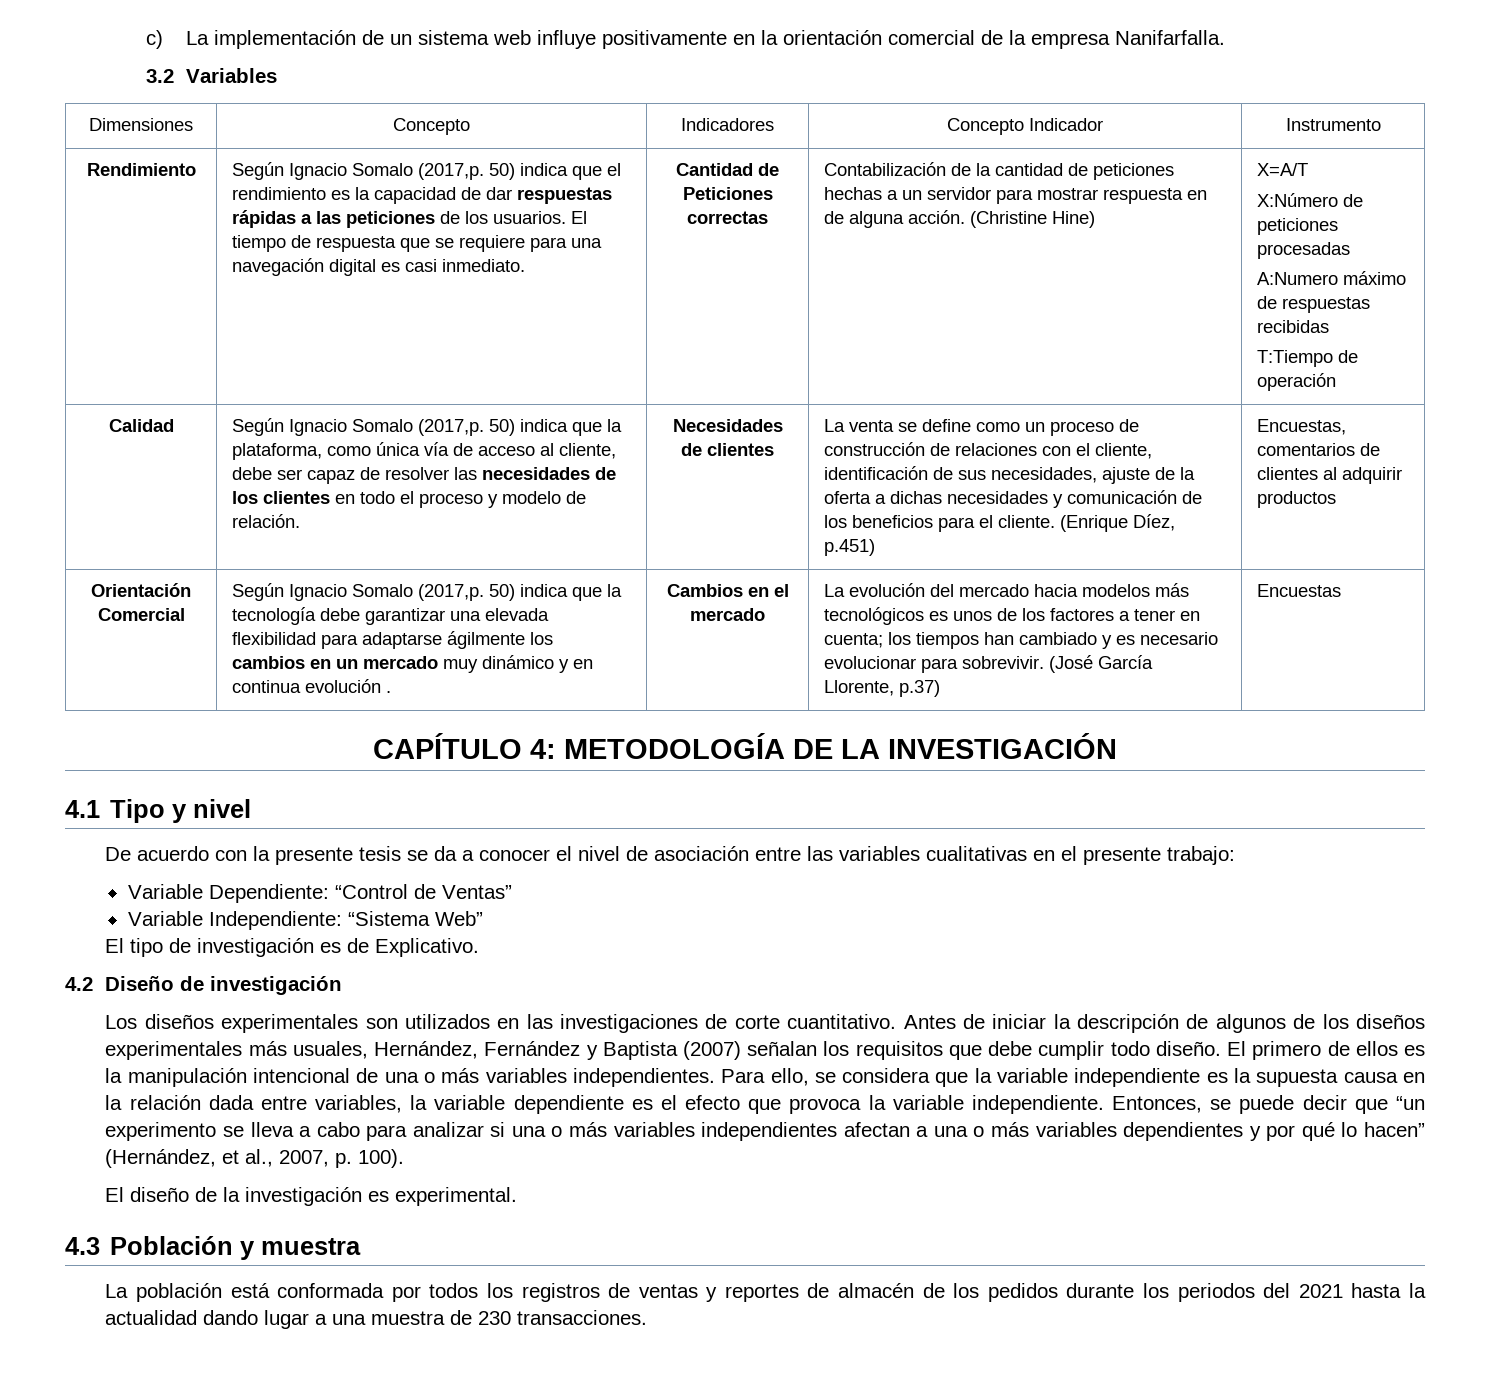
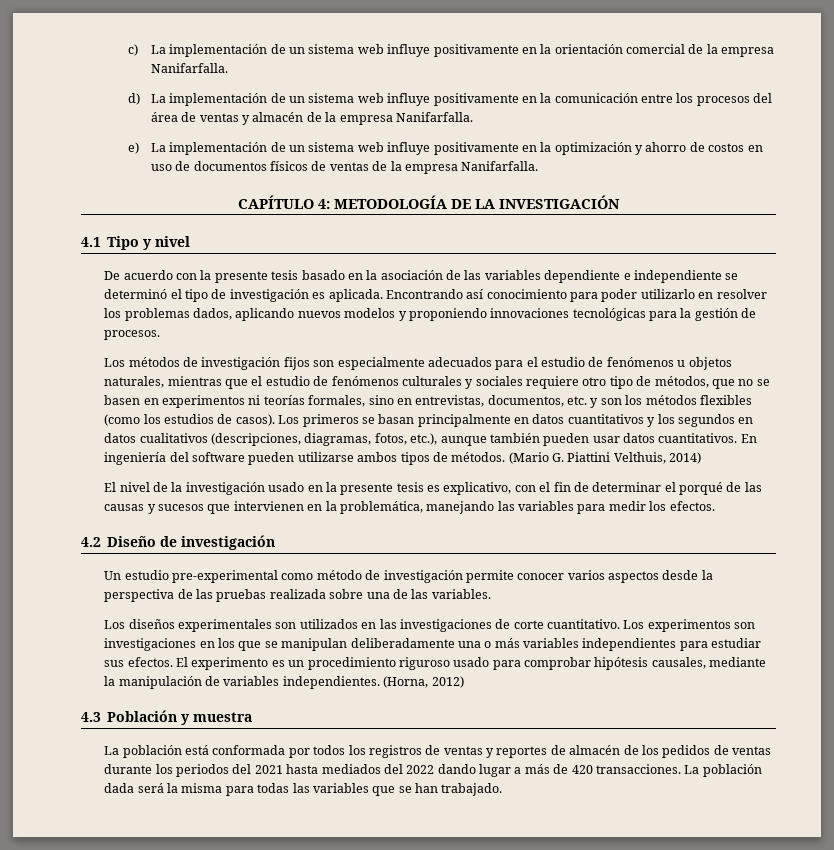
- 3.2 Variables
- Dimensiones | Concepto | Indicadores | Concepto Indicador | Instrumento
- Rendimiento | Según Ignacio Somalo (2017,p. 50) indica que el rendimiento es la capacidad de dar respuestas rápidas a las peticiones de los usuarios. El tiempo de respuesta que se requiere para una navegación digital es casi inmediato. | Cantidad de Peticiones correctas | Contabilización de la cantidad de peticiones hechas a un servidor para mostrar respuesta en de alguna acción. (Christine Hine) | X=A/T
- X:Número de peticiones procesadas
- A:Numero máximo de respuestas recibidas
- T:Tiempo de operación
- Calidad | Según Ignacio Somalo (2017,p. 50) indica que la plataforma, como única vía de acceso al cliente, debe ser capaz de resolver las necesidades de los clientes en todo el proceso y modelo de relación. | Necesidades de clientes | La venta se define como un proceso de construcción de relaciones con el cliente, identificación de sus necesidades, ajuste de la oferta a dichas necesidades y comunicación de los beneficios para el cliente. (Enrique Díez, p.451) | Encuestas, comentarios de clientes al adquirir productos
- Orientación Comercial | Según Ignacio Somalo (2017,p. 50) indica que la tecnología debe garantizar una elevada flexibilidad para adaptarse ágilmente los cambios en un mercado muy dinámico y en continua evolución . | Cambios en el mercado | La evolución del mercado hacia modelos más tecnológicos es unos de los factores a tener en cuenta; los tiempos han cambiado y es necesario evolucionar para sobrevivir. (José García Llorente, p.37) | Encuestas
+ d) La implementación de un sistema web influye positivamente en la comunicación entre los procesos del área de ventas y almacén de la empresa Nanifarfalla.
+ e) La implementación de un sistema web influye positivamente en la optimización y ahorro de costos en uso de documentos físicos de ventas de la empresa Nanifarfalla.
- De acuerdo con la presente tesis se da a conocer el nivel de asociación entre las variables cualitativas en el presente trabajo:
- Variable Dependiente: “Control de Ventas”
- Variable Independiente: “Sistema Web”
- El tipo de investigación es de Explicativo.
+ De acuerdo con la presente tesis basado en la asociación de las variables dependiente e independiente se determinó el tipo de investigación es aplicada. Encontrando así conocimiento para poder utilizarlo en resolver los problemas dados, aplicando nuevos modelos y proponiendo innovaciones tecnológicas para la gestión de procesos.
+ Los métodos de investigación fijos son especialmente adecuados para el estudio de fenómenos u objetos naturales, mientras que el estudio de fenómenos culturales y sociales requiere otro tipo de métodos, que no se basen en experimentos ni teorías formales, sino en entrevistas, documentos, etc. y son los métodos flexibles (como los estudios de casos). Los primeros se basan principalmente en datos cuantitativos y los segundos en datos cualitativos (descripciones, diagramas, fotos, etc.), aunque también pueden usar datos cuantitativos. En ingeniería del software pueden utilizarse ambos tipos de métodos. (Mario G. Piattini Velthuis, 2014)
+ El nivel de la investigación usado en la presente tesis es explicativo, con el fin de determinar el porqué de las causas y sucesos que intervienen en la problemática, manejando las variables para medir los efectos.
  4.2 Diseño de investigación
+ Un estudio pre-experimental como método de investigación permite conocer varios aspectos desde la perspectiva de las pruebas realizada sobre una de las variables.
- Antes de iniciar la descripción de algunos de los diseños experimentales más usuales, Hernández, Fernández y Baptista (2007) señalan los requisitos que debe cumplir todo diseño. El primero de ellos es la manipulación intencional de una o más variables independientes. Para ello, se considera que la variable independiente es la supuesta causa en la relación dada entre variables, la variable dependiente es el efecto que provoca la variable independiente. Entonces, se puede decir que “un experimento se lleva a cabo para analizar si una o más variables independientes afectan a una o más variables dependientes y por qué lo hacen” (Hernández, et al., 2007, p. 100).
- El diseño de la investigación es experimental.
+ Los experimentos son investigaciones en los que se manipulan deliberadamente una o más variables independientes para estudiar sus efectos. El experimento es un procedimiento riguroso usado para comprobar hipótesis causales, mediante la manipulación de variables independientes. (Horna, 2012)
- La población está conformada por todos los registros de ventas y reportes de almacén de los pedidos durante los periodos del 2021 hasta la actualidad dando lugar a una muestra de 230 transacciones.
+ La población está conformada por todos los registros de ventas y reportes de almacén de los pedidos de ventas durante los periodos del 2021 hasta mediados del 2022 dando lugar a más de 420 transacciones. La población dada será la misma para todas las variables que se han trabajado.

